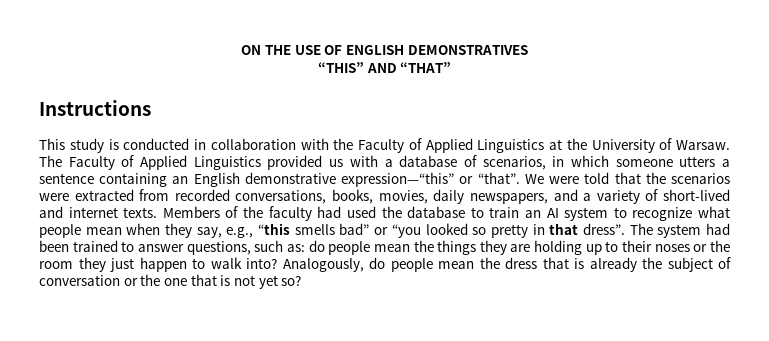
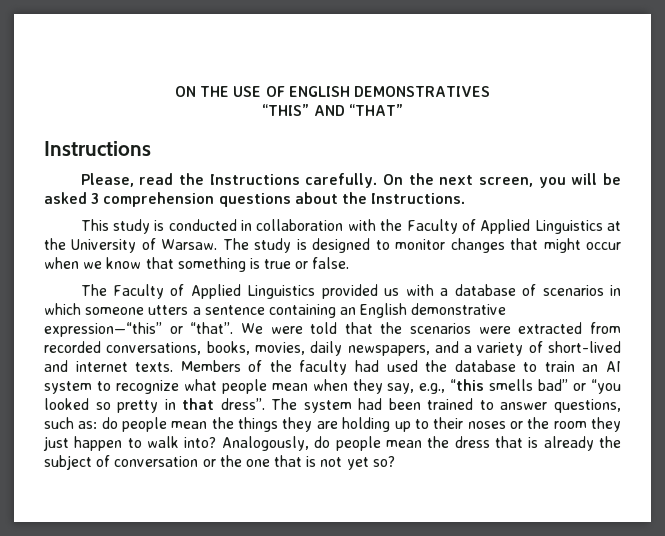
+ Please, read the Instructions carefully. On the next screen, you will be asked 3 comprehension questions about the Instructions.
- The Faculty of Applied Linguistics provided us with a database of scenarios, in which someone utters a sentence containing an English demonstrative expression—“this” or “that”.
+ The study is designed to monitor changes that might occur when we know that something is true or false.
+ The Faculty of Applied Linguistics provided us with a database of scenarios in which someone utters a sentence containing an English demonstrative expression—“this” or “that”.

